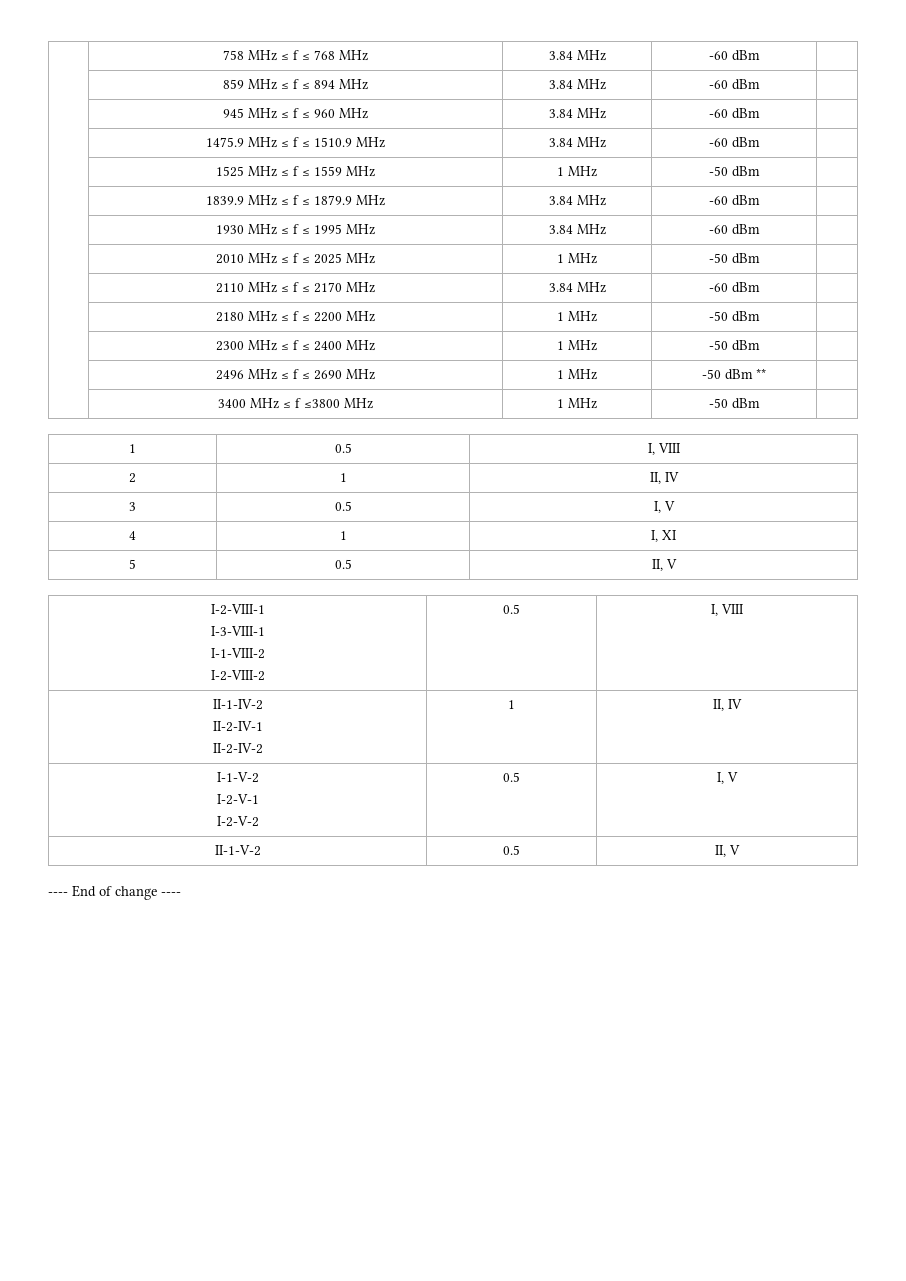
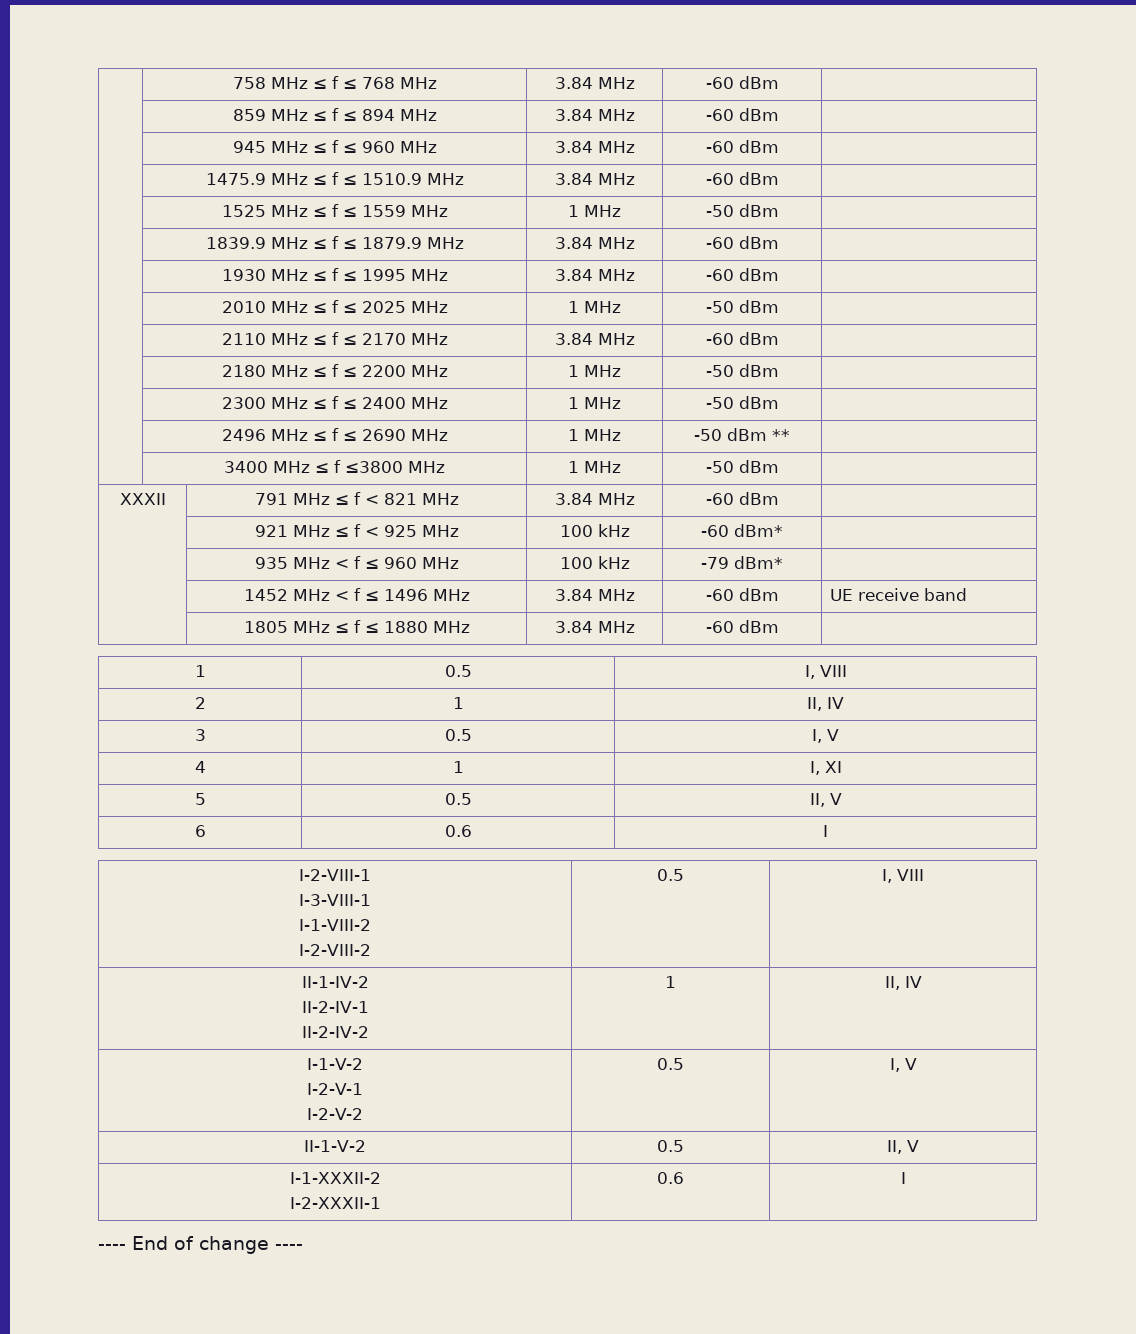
+ XXXII | 791 MHz ≤ f < 821 MHz | 3.84 MHz | -60 dBm |
+ | 921 MHz ≤ f < 925 MHz | 100 kHz | -60 dBm* |
+ | 935 MHz < f ≤ 960 MHz | 100 kHz | -79 dBm* |
+ | 1452 MHz < f ≤ 1496 MHz | 3.84 MHz | -60 dBm | UE receive band
+ | 1805 MHz ≤ f ≤ 1880 MHz | 3.84 MHz | -60 dBm |
+ 6 | 0.6 | I
+ I-1-XXXII-2
+ I-2-XXXII-1 | 0.6 | I

